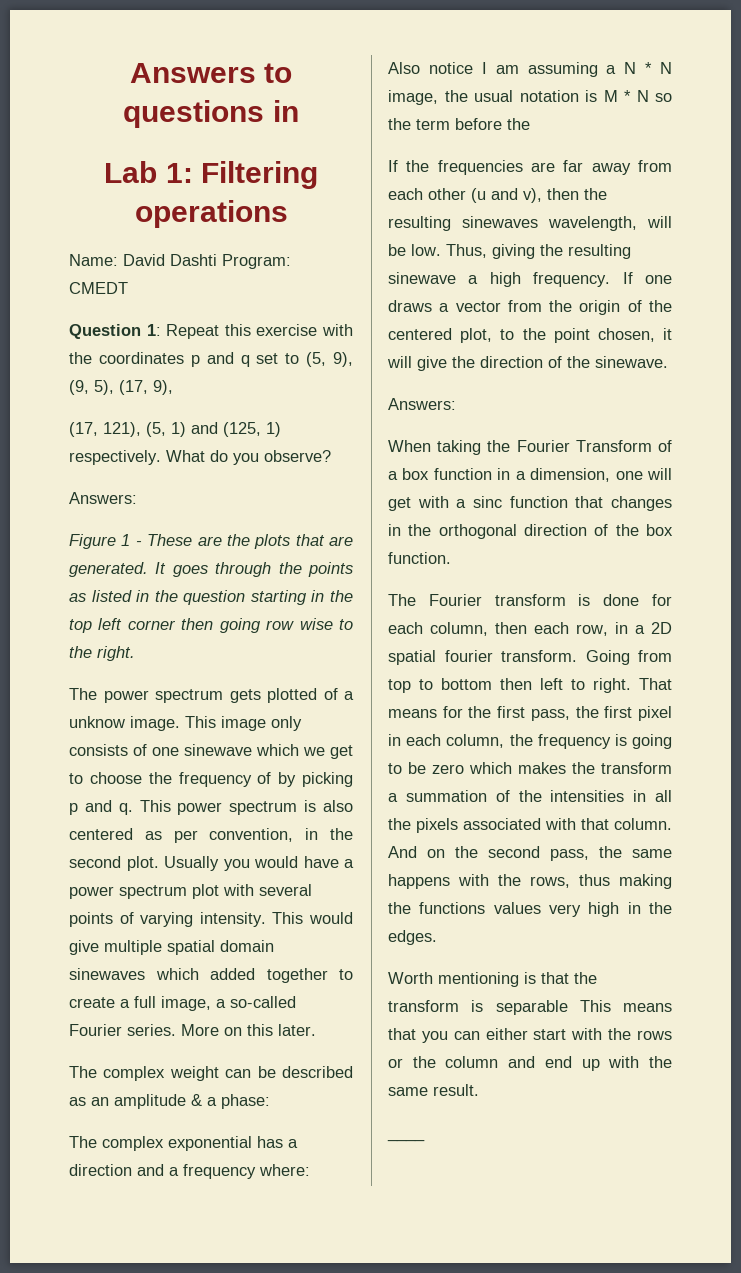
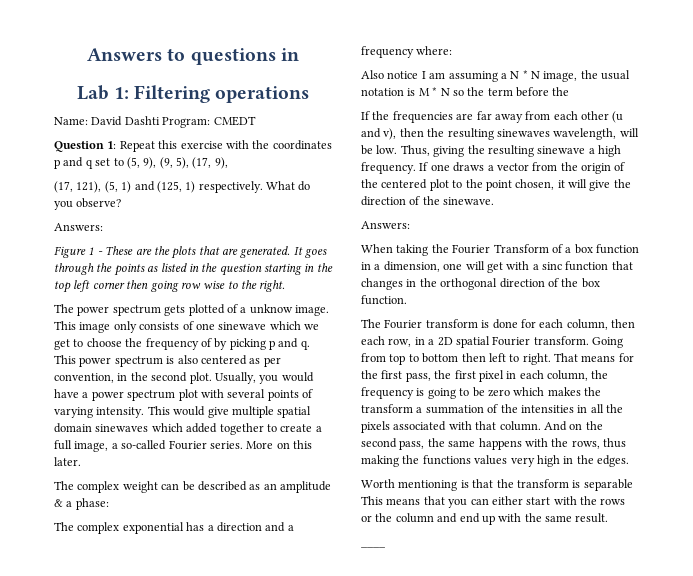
- Usually you would have a power spectrum plot with several points of varying intensity.
+ Usually, you would have a power spectrum plot with several points of varying intensity.
- If one draws a vector from the origin of the centered plot, to the point chosen, it will give the direction of the sinewave.
+ If one draws a vector from the origin of the centered plot to the point chosen, it will give the direction of the sinewave.
- The Fourier transform is done for each column, then each row, in a 2D spatial fourier transform.
+ The Fourier transform is done for each column, then each row, in a 2D spatial Fourier transform.

